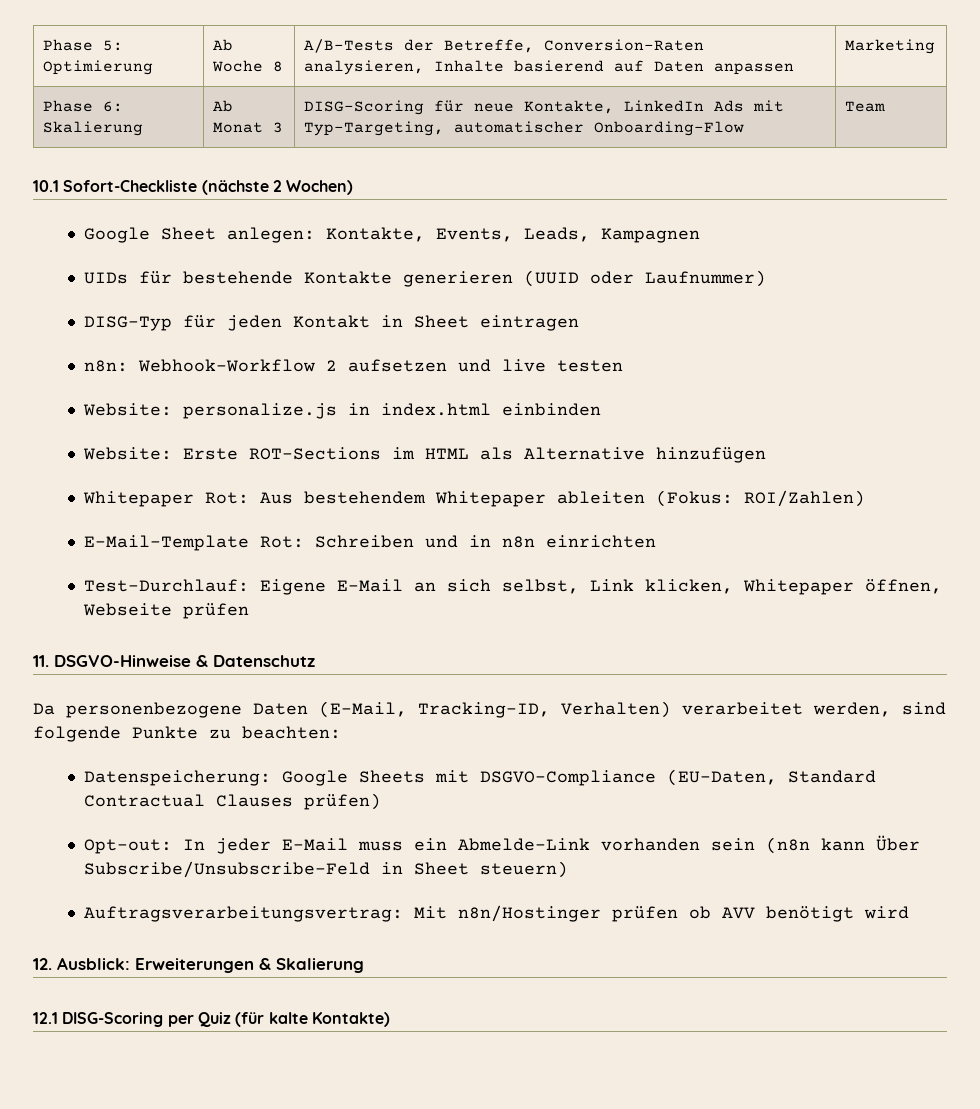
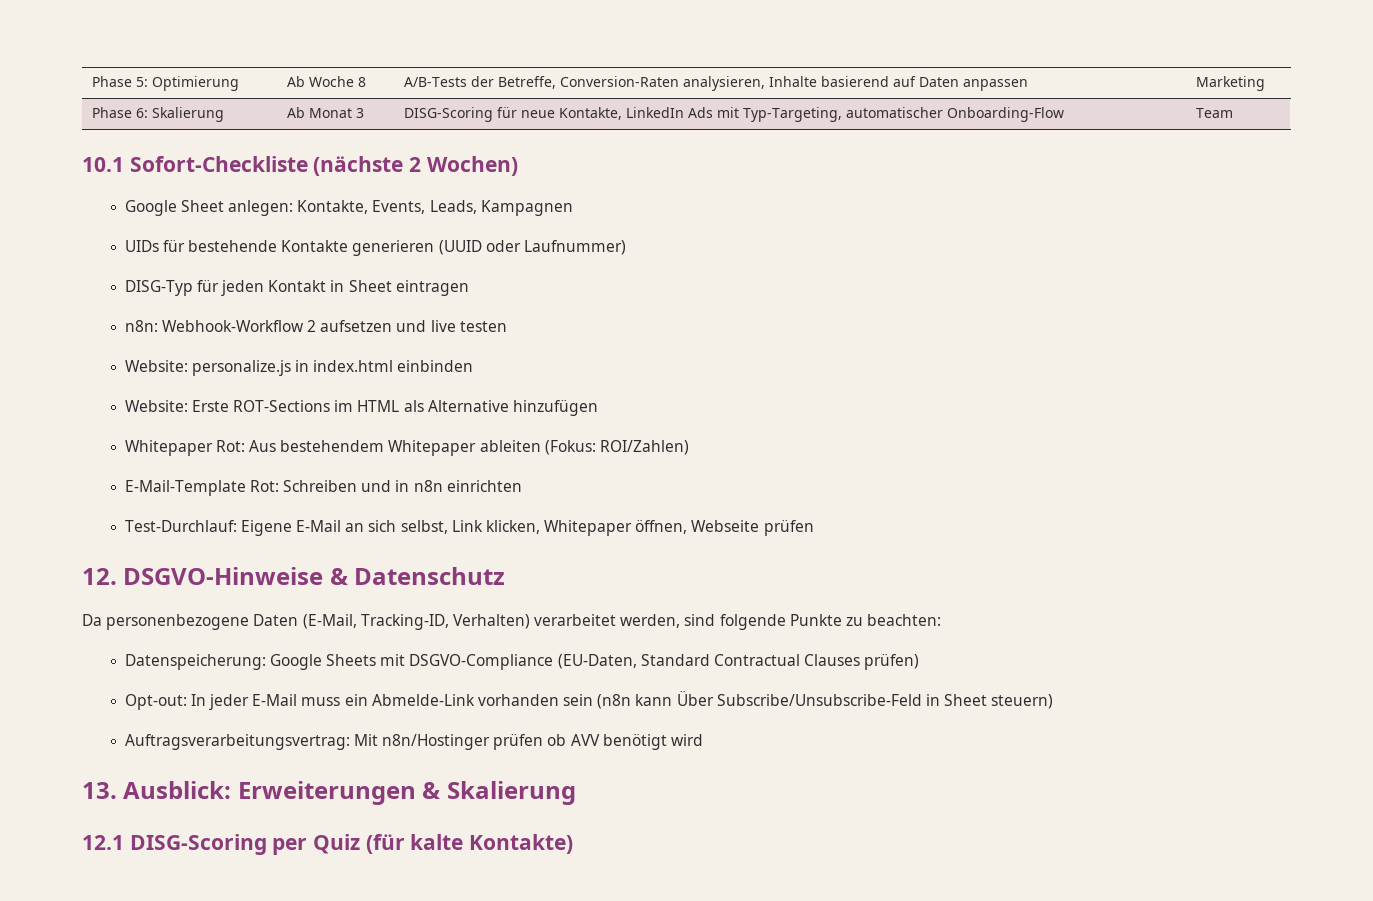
- 11. DSGVO-Hinweise & Datenschutz
+ 12. DSGVO-Hinweise & Datenschutz
- 12. Ausblick: Erweiterungen & Skalierung
+ 13. Ausblick: Erweiterungen & Skalierung

